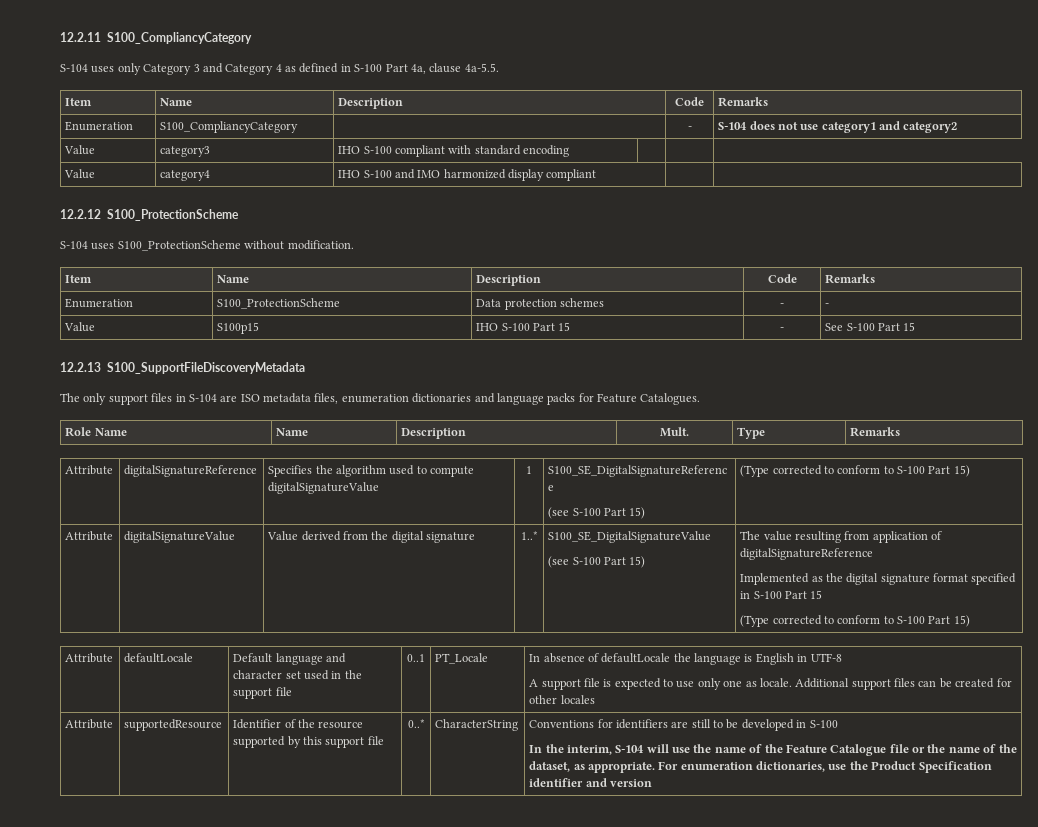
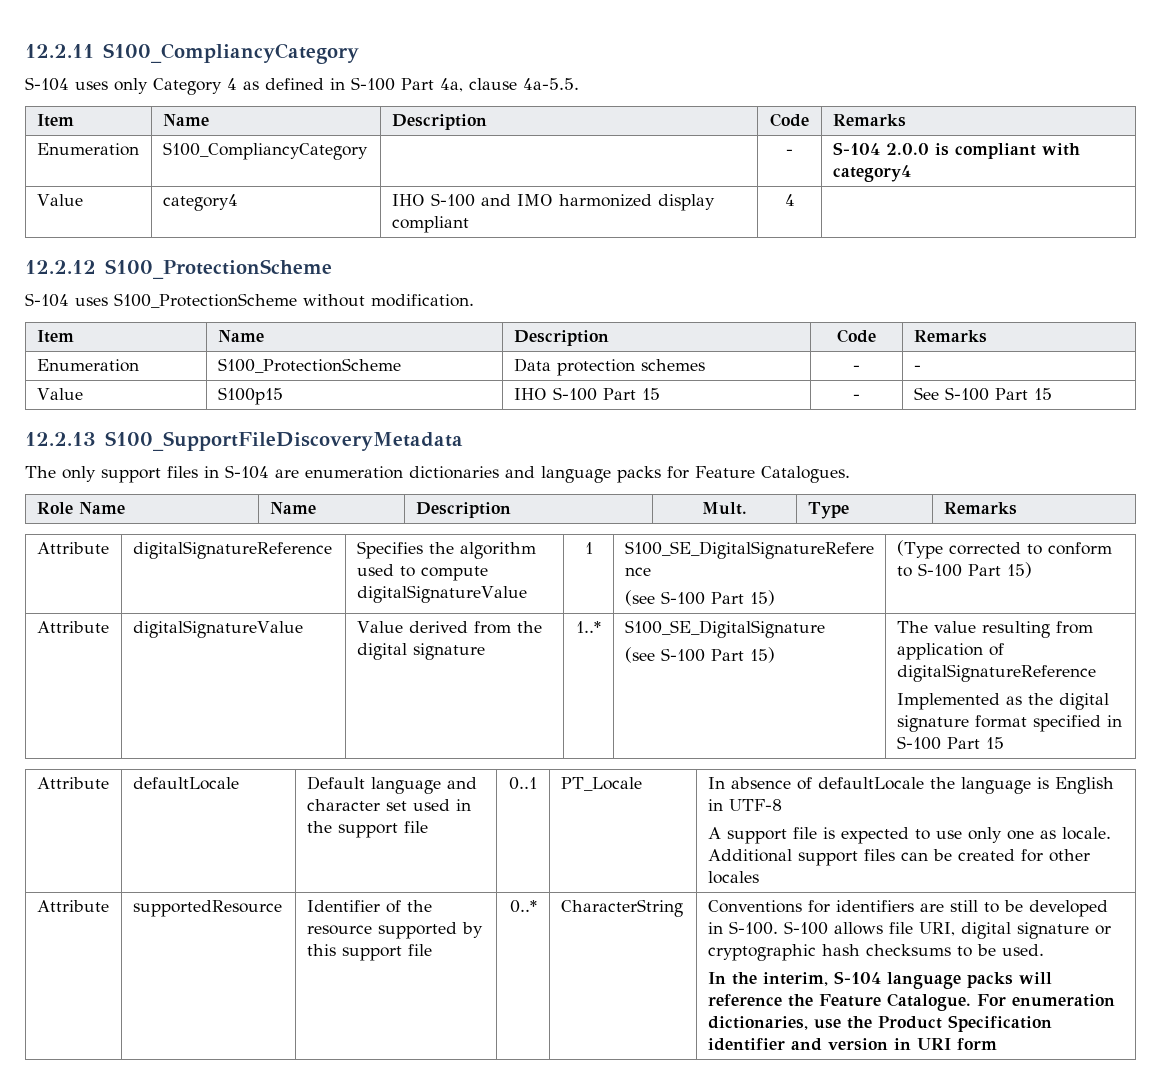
- S-104 uses only Category 3 and Category 4 as defined in S-100 Part 4a, clause 4a-5.5.
+ S-104 uses only Category 4 as defined in S-100 Part 4a, clause 4a-5.5.
- Enumeration | S100_CompliancyCategory | | - | S-104 does not use category1 and category2
- Value | category3 | IHO S-100 compliant with standard encoding | |
+ Enumeration | S100_CompliancyCategory | | - | S-104 2.0.0 is compliant with category4
- Value | category4 | IHO S-100 and IMO harmonized display compliant | |
+ Value | category4 | IHO S-100 and IMO harmonized display compliant | 4 |
- The only support files in S-104 are ISO metadata files, enumeration dictionaries and language packs for Feature Catalogues.
+ The only support files in S-104 are enumeration dictionaries and language packs for Feature Catalogues.
- Attribute | digitalSignatureValue | Value derived from the digital signature | 1..* | S100_SE_DigitalSignatureValue
+ Attribute | digitalSignatureValue | Value derived from the digital signature | 1..* | S100_SE_DigitalSignature
  (see S-100 Part 15) | The value resulting from application of digitalSignatureReference
  Implemented as the digital signature format specified in S-100 Part 15
- (Type corrected to conform to S-100 Part 15)
- Conventions for identifiers are still to be developed in S-100
- In the interim, S-104 will use the name of the Feature Catalogue file or the name of the dataset, as appropriate.
+ Conventions for identifiers are still to be developed in S-100. S-100 allows file URI, digital signature or cryptographic hash checksums to be used.
+ In the interim, S-104 language packs will reference the Feature Catalogue.
- For enumeration dictionaries, use the Product Specification identifier and version
+ For enumeration dictionaries, use the Product Specification identifier and version in URI form

